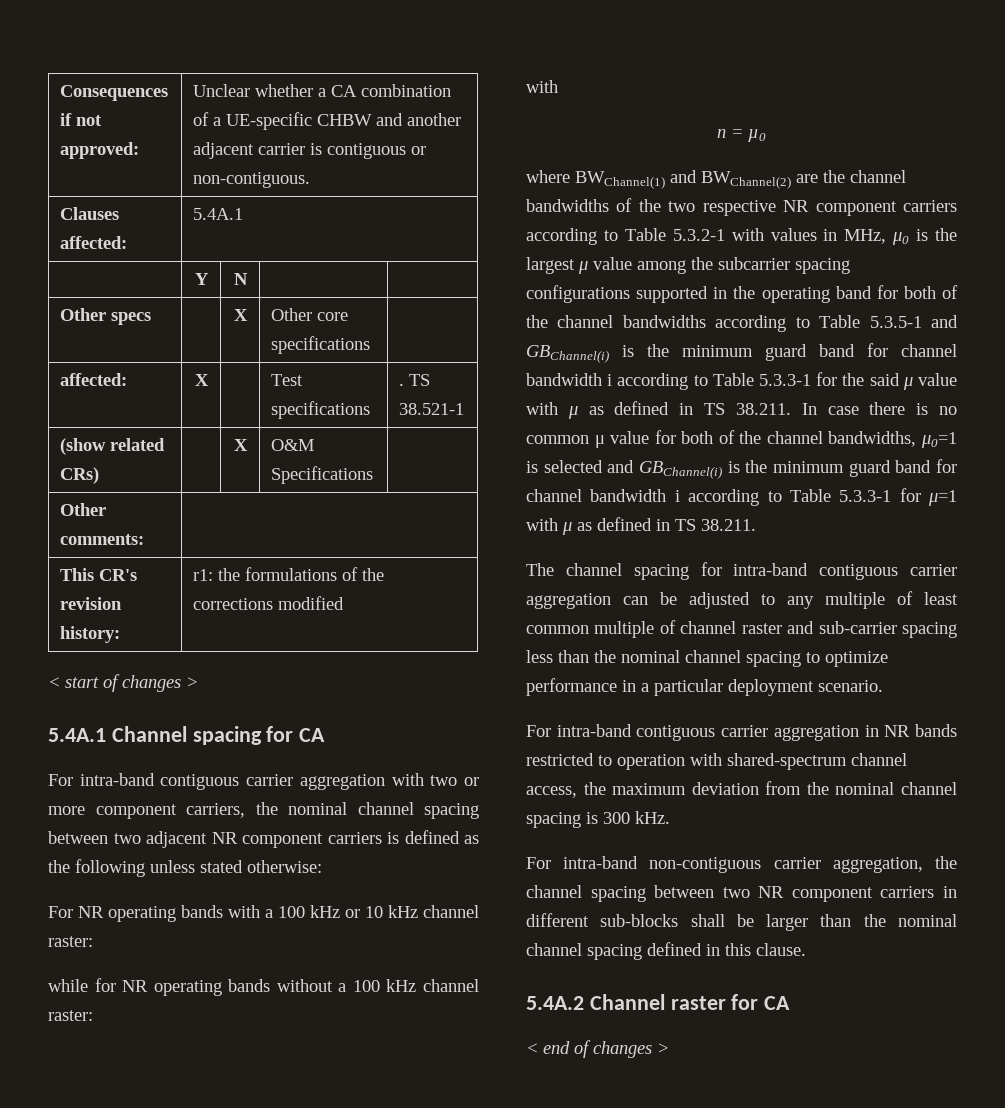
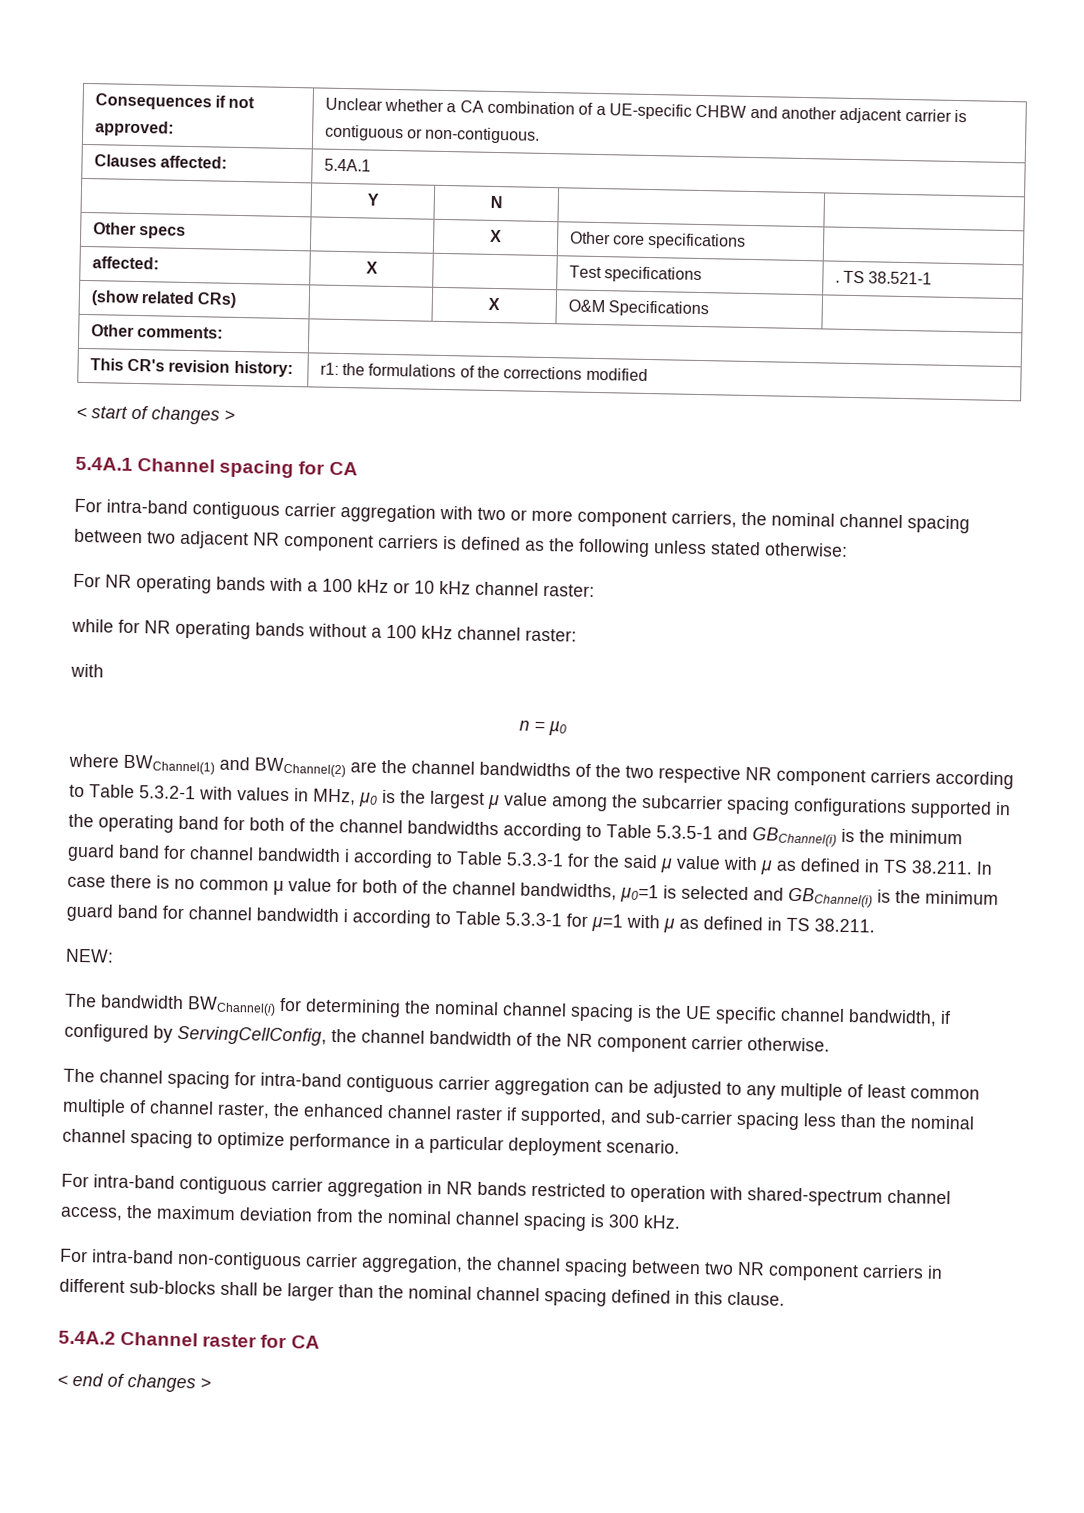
+ NEW:
+ The bandwidth BWChannel(i) for determining the nominal channel spacing is the UE specific channel bandwidth, if configured by ServingCellConfig, the channel bandwidth of the NR component carrier otherwise.
- The channel spacing for intra-band contiguous carrier aggregation can be adjusted to any multiple of least common multiple of channel raster and sub-carrier spacing less than the nominal channel spacing to optimize performance in a particular deployment scenario.
+ The channel spacing for intra-band contiguous carrier aggregation can be adjusted to any multiple of least common multiple of channel raster, the enhanced channel raster if supported, and sub-carrier spacing less than the nominal channel spacing to optimize performance in a particular deployment scenario.

